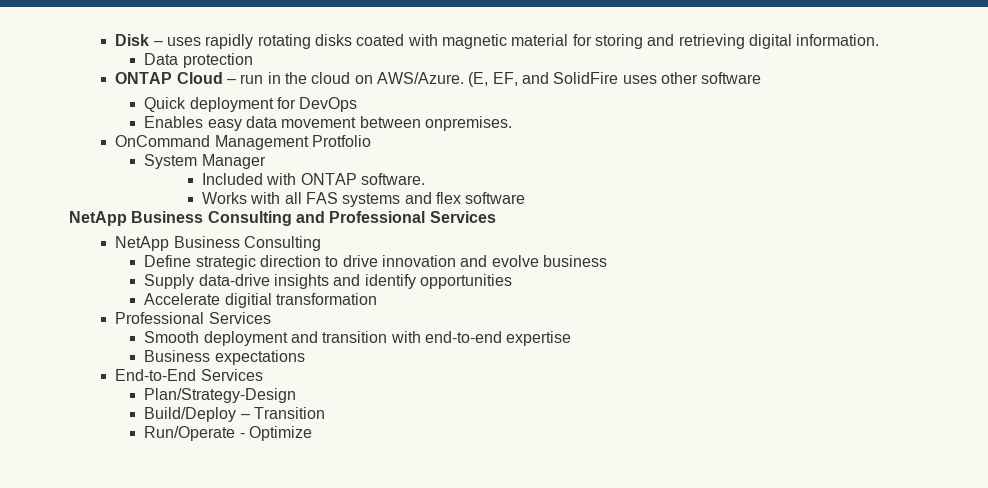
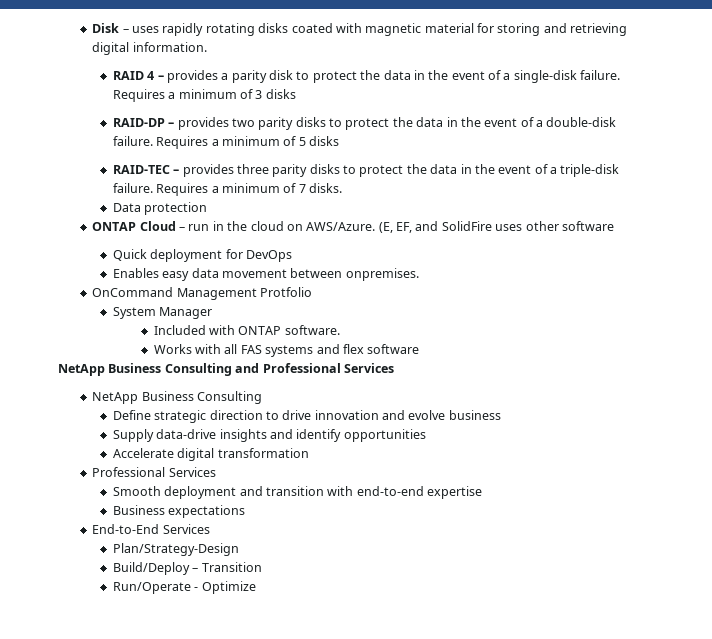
+ RAID 4 – provides a parity disk to protect the data in the event of a single-disk failure. Requires a minimum of 3 disks
+ RAID-DP – provides two parity disks to protect the data in the event of a double-disk failure. Requires a minimum of 5 disks
+ RAID-TEC – provides three parity disks to protect the data in the event of a triple-disk failure. Requires a minimum of 7 disks.
- Accelerate digitial transformation
+ Accelerate digital transformation

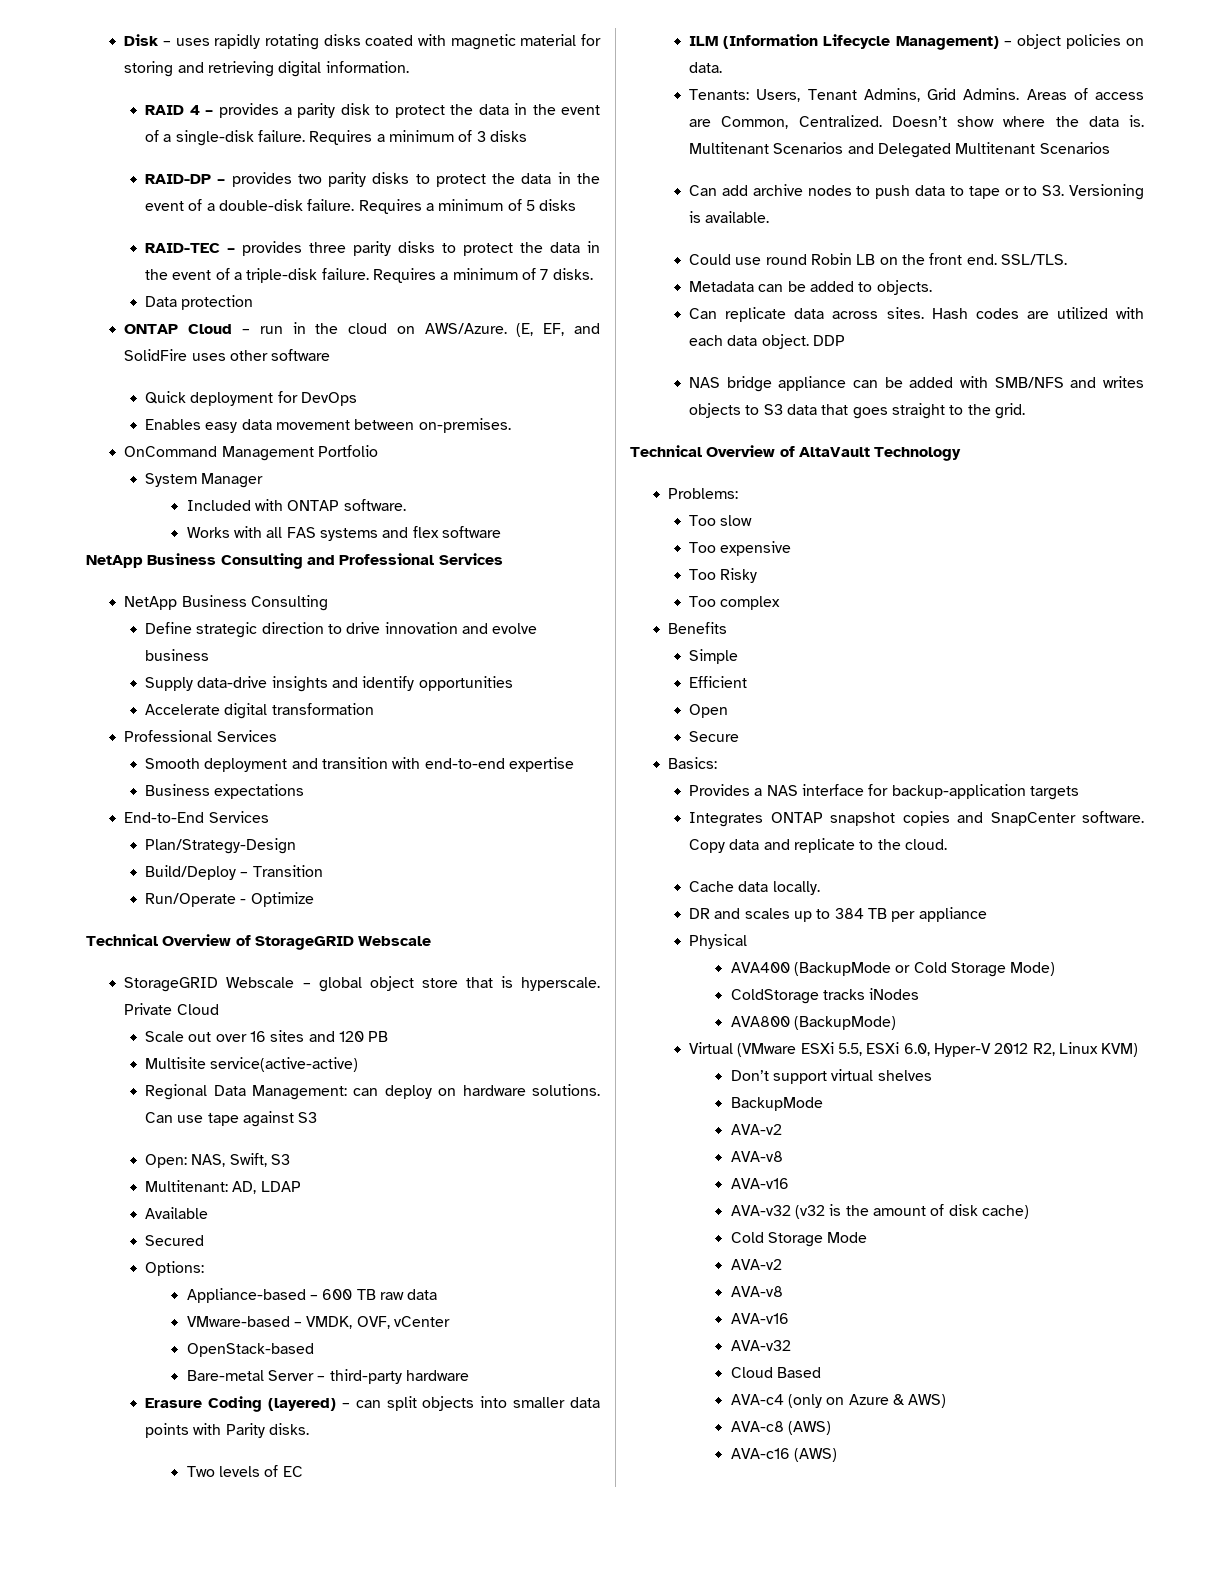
- Enables easy data movement between onpremises.
+ Enables easy data movement between on-premises.
- OnCommand Management Protfolio
+ OnCommand Management Portfolio
+ Technical Overview of StorageGRID Webscale
+ StorageGRID Webscale – global object store that is hyperscale. Private Cloud
+ Scale out over 16 sites and 120 PB
+ Multisite service(active-active)
+ Regional Data Management: can deploy on hardware solutions. Can use tape against S3
+ Open: NAS, Swift, S3
+ Multitenant: AD, LDAP
+ Available
+ Secured
+ Options:
+ Appliance-based – 600 TB raw data
+ VMware-based – VMDK, OVF, vCenter
+ OpenStack-based
+ Bare-metal Server – third-party hardware
+ Erasure Coding (layered) – can split objects into smaller data points with Parity disks.
+ Two levels of EC
+ ILM (Information Lifecycle Management) – object policies on data.
+ Tenants: Users, Tenant Admins, Grid Admins. Areas of access are Common, Centralized. Doesn’t show where the data is. Multitenant Scenarios and Delegated Multitenant Scenarios
+ Can add archive nodes to push data to tape or to S3. Versioning is available.
+ Could use round Robin LB on the front end. SSL/TLS.
+ Metadata can be added to objects.
+ Can replicate data across sites. Hash codes are utilized with each data object. DDP
+ NAS bridge appliance can be added with SMB/NFS and writes objects to S3 data that goes straight to the grid.
+ Technical Overview of AltaVault Technology
+ Problems:
+ Too slow
+ Too expensive
+ Too Risky
+ Too complex
+ Benefits
+ Simple
+ Efficient
+ Open
+ Secure
+ Basics:
+ Provides a NAS interface for backup-application targets
+ Integrates ONTAP snapshot copies and SnapCenter software. Copy data and replicate to the cloud.
+ Cache data locally.
+ DR and scales up to 384 TB per appliance
+ Physical
+ AVA400 (BackupMode or Cold Storage Mode)
+ ColdStorage tracks iNodes
+ AVA800 (BackupMode)
+ Virtual (VMware ESXi 5.5, ESXi 6.0, Hyper-V 2012 R2, Linux KVM)
+ Don’t support virtual shelves
+ BackupMode
+ AVA-v2
+ AVA-v8
+ AVA-v16
+ AVA-v32 (v32 is the amount of disk cache)
+ Cold Storage Mode
+ AVA-v2
+ AVA-v8
+ AVA-v16
+ AVA-v32
+ Cloud Based
+ AVA-c4 (only on Azure & AWS)
+ AVA-c8 (AWS)
+ AVA-c16 (AWS)

